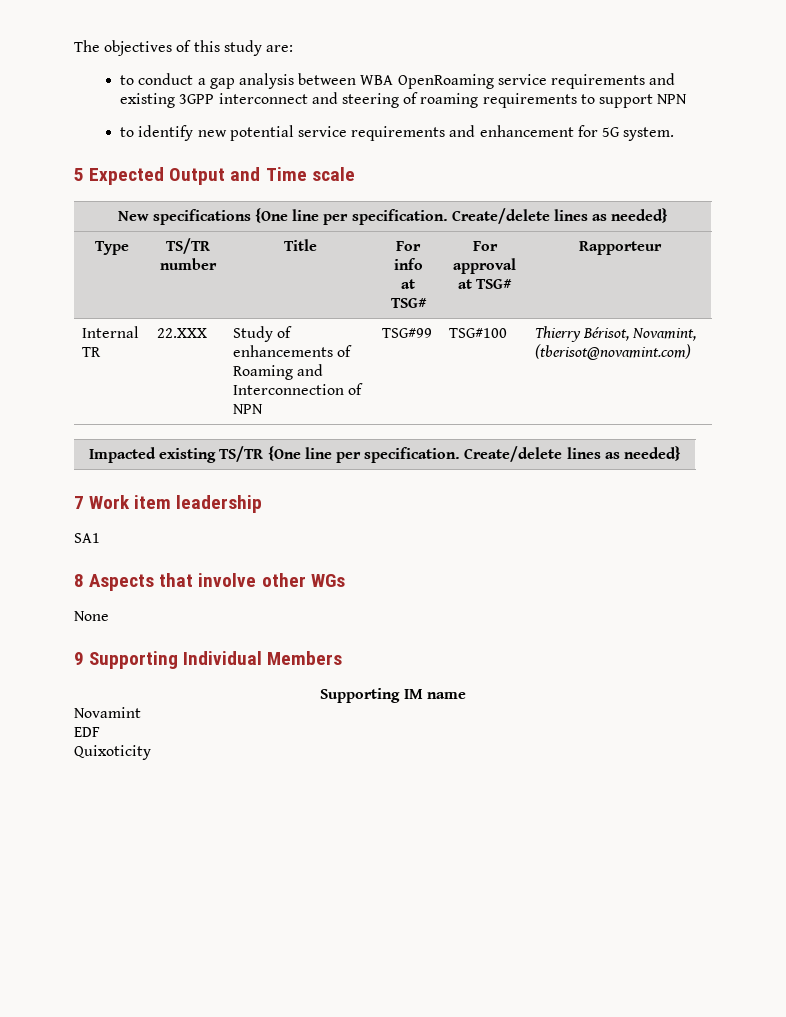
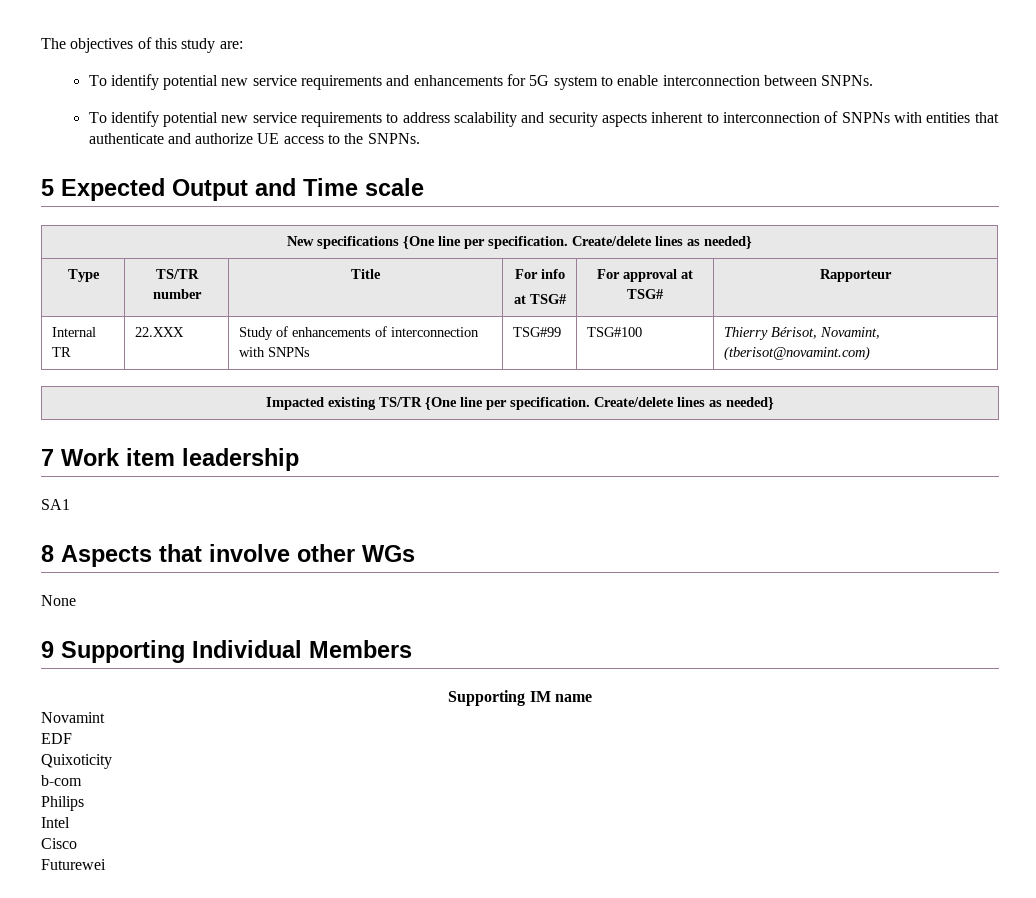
- to conduct a gap analysis between WBA OpenRoaming service requirements and existing 3GPP interconnect and steering of roaming requirements to support NPN
- to identify new potential service requirements and enhancement for 5G system.
+ To identify potential new service requirements and enhancements for 5G system to enable interconnection between SNPNs.
+ To identify potential new service requirements to address scalability and security aspects inherent to interconnection of SNPNs with entities that authenticate and authorize UE access to the SNPNs.
- Internal TR | 22.XXX | Study of enhancements of Roaming and Interconnection of NPN | TSG#99 | TSG#100 | Thierry Bérisot, Novamint, (tberisot@novamint.com)
+ Internal TR | 22.XXX | Study of enhancements of interconnection with SNPNs | TSG#99 | TSG#100 | Thierry Bérisot, Novamint, (tberisot@novamint.com)
+ b-com
+ Philips
+ Intel
+ Cisco
+ Futurewei

